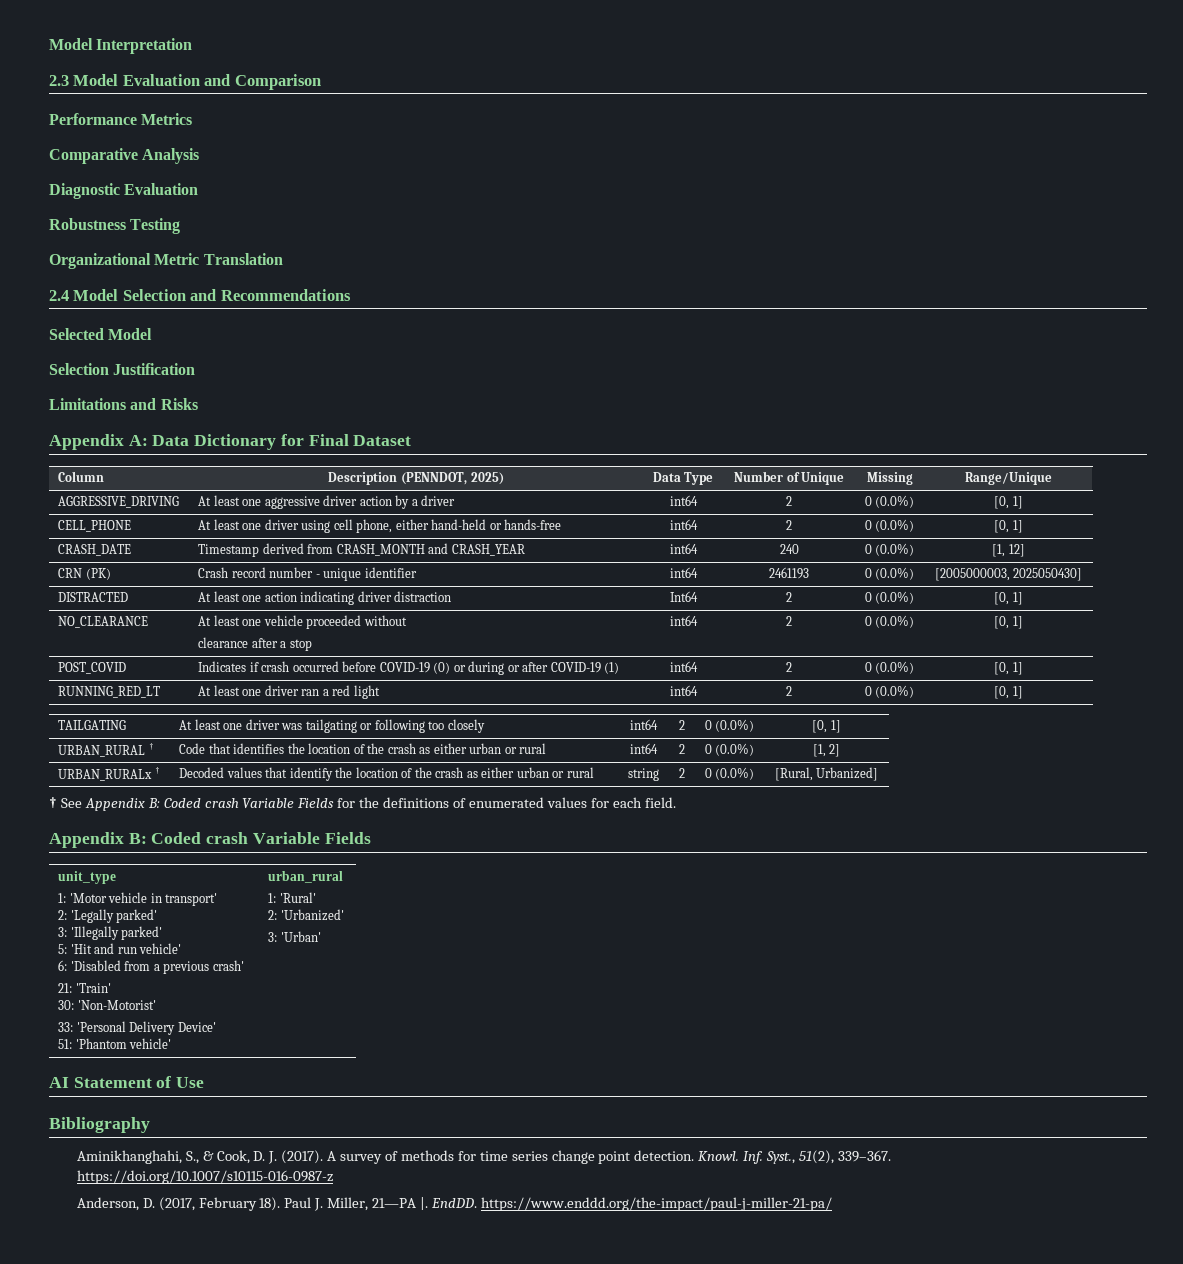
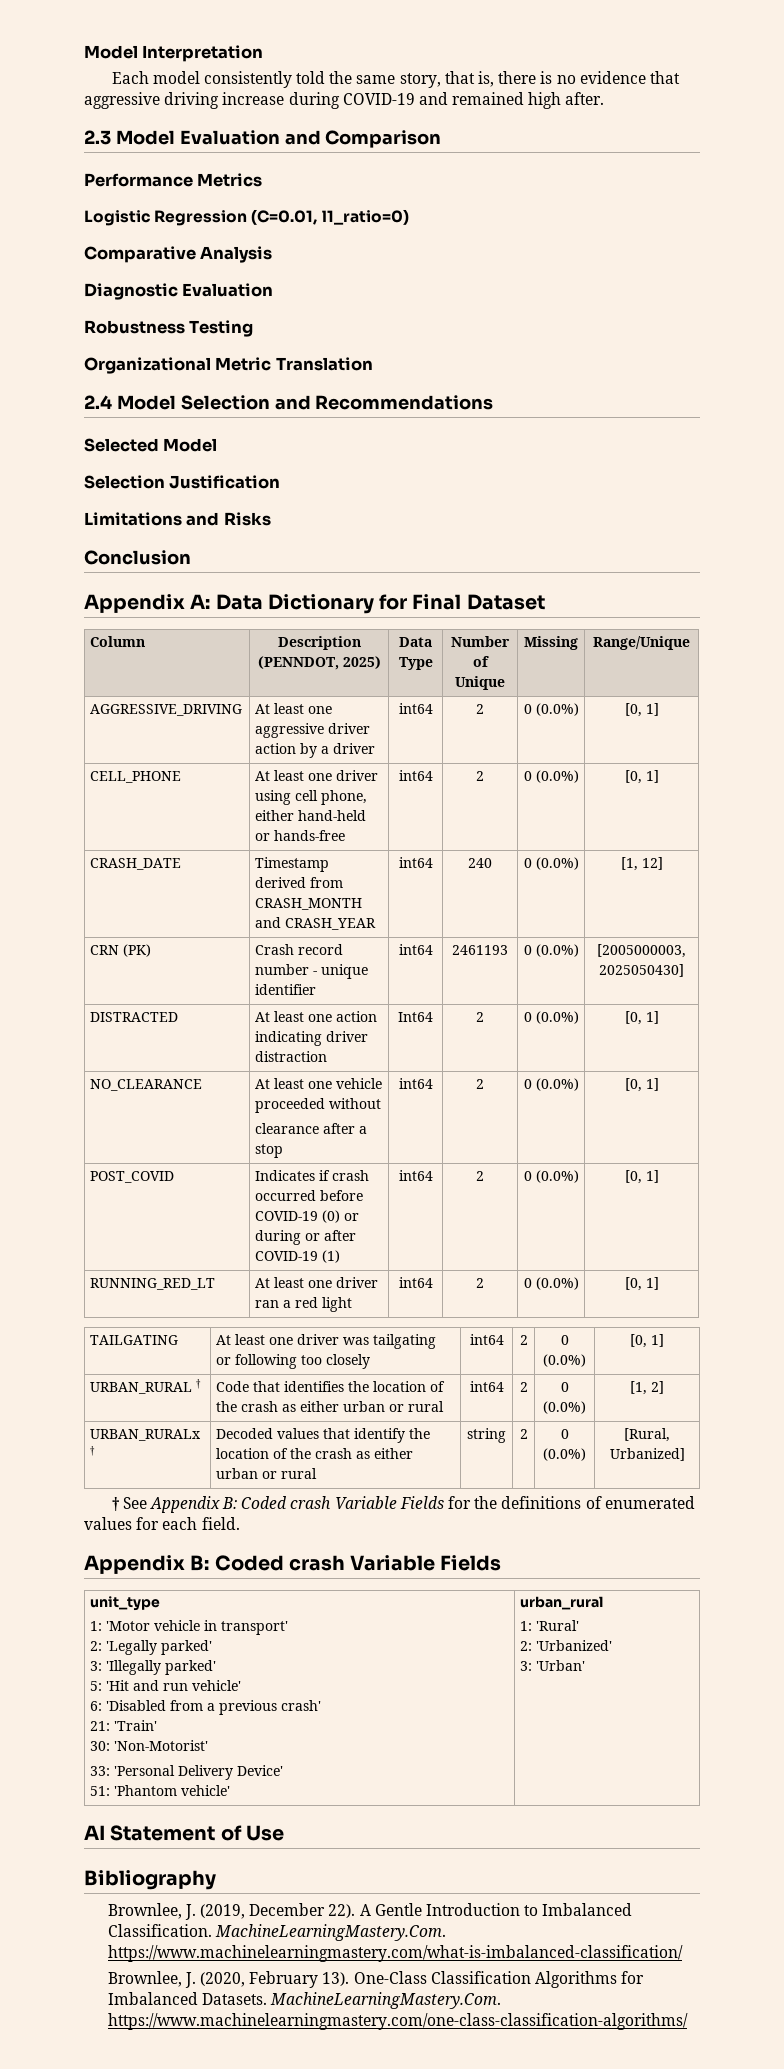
+ Each model consistently told the same story, that is, there is no evidence that aggressive driving increase during COVID-19 and remained high after.
+ Logistic Regression (C=0.01, l1_ratio=0)
+ Conclusion
- Aminikhanghahi, S., & Cook, D. J. (2017). A survey of methods for time series change point detection. Knowl. Inf. Syst., 51(2), 339–367. https://doi.org/10.1007/s10115-016-0987-z
- Anderson, D. (2017, February 18). Paul J. Miller, 21—PA |. EndDD. https://www.enddd.org/the-impact/paul-j-miller-21-pa/
+ Brownlee, J. (2019, December 22). A Gentle Introduction to Imbalanced Classification. MachineLearningMastery.Com. https://www.machinelearningmastery.com/what-is-imbalanced-classification/
+ Brownlee, J. (2020, February 13). One-Class Classification Algorithms for Imbalanced Datasets. MachineLearningMastery.Com. https://www.machinelearningmastery.com/one-class-classification-algorithms/

